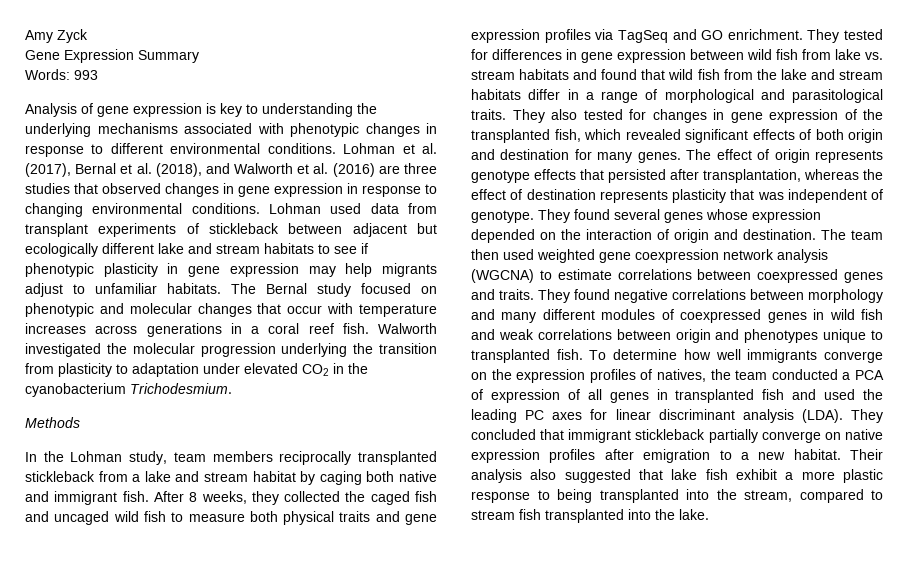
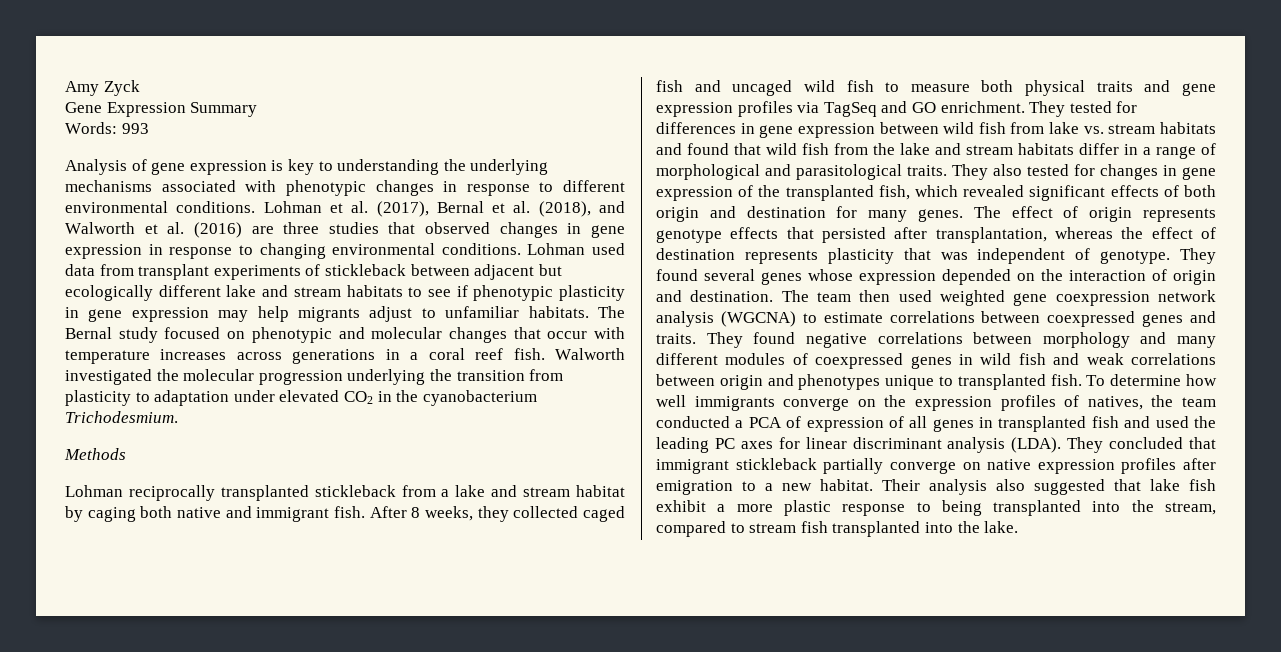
- In the Lohman study, team members reciprocally transplanted stickleback from a lake and stream habitat by caging both native and immigrant fish.
+ Lohman reciprocally transplanted stickleback from a lake and stream habitat by caging both native and immigrant fish.
- After 8 weeks, they collected the caged fish and uncaged wild fish to measure both physical traits and gene expression profiles via TagSeq and GO enrichment.
+ After 8 weeks, they collected caged fish and uncaged wild fish to measure both physical traits and gene expression profiles via TagSeq and GO enrichment.

